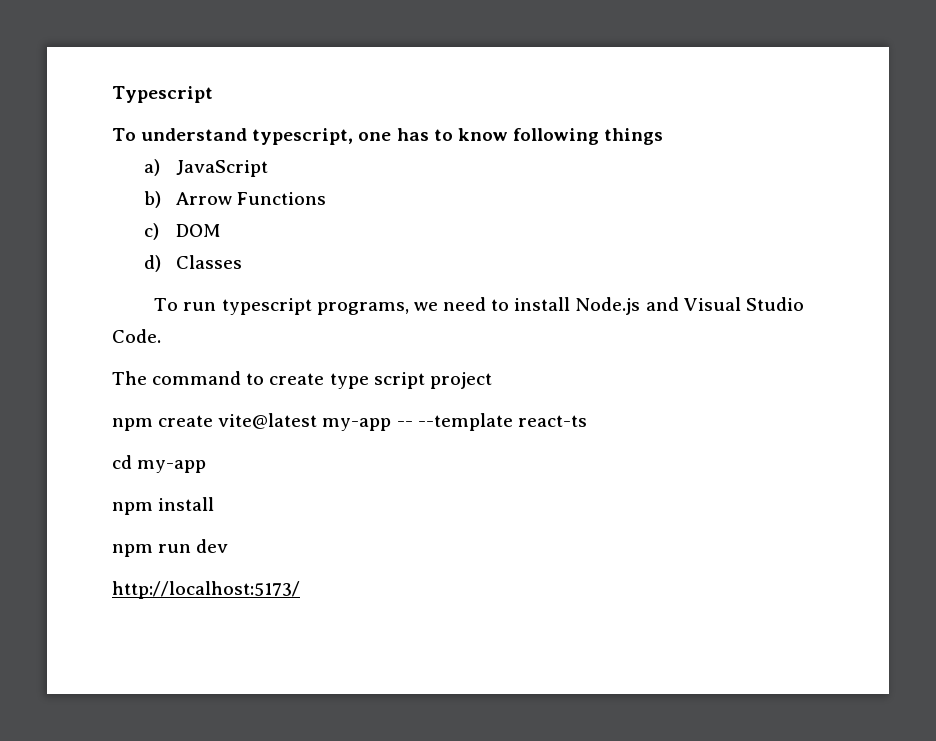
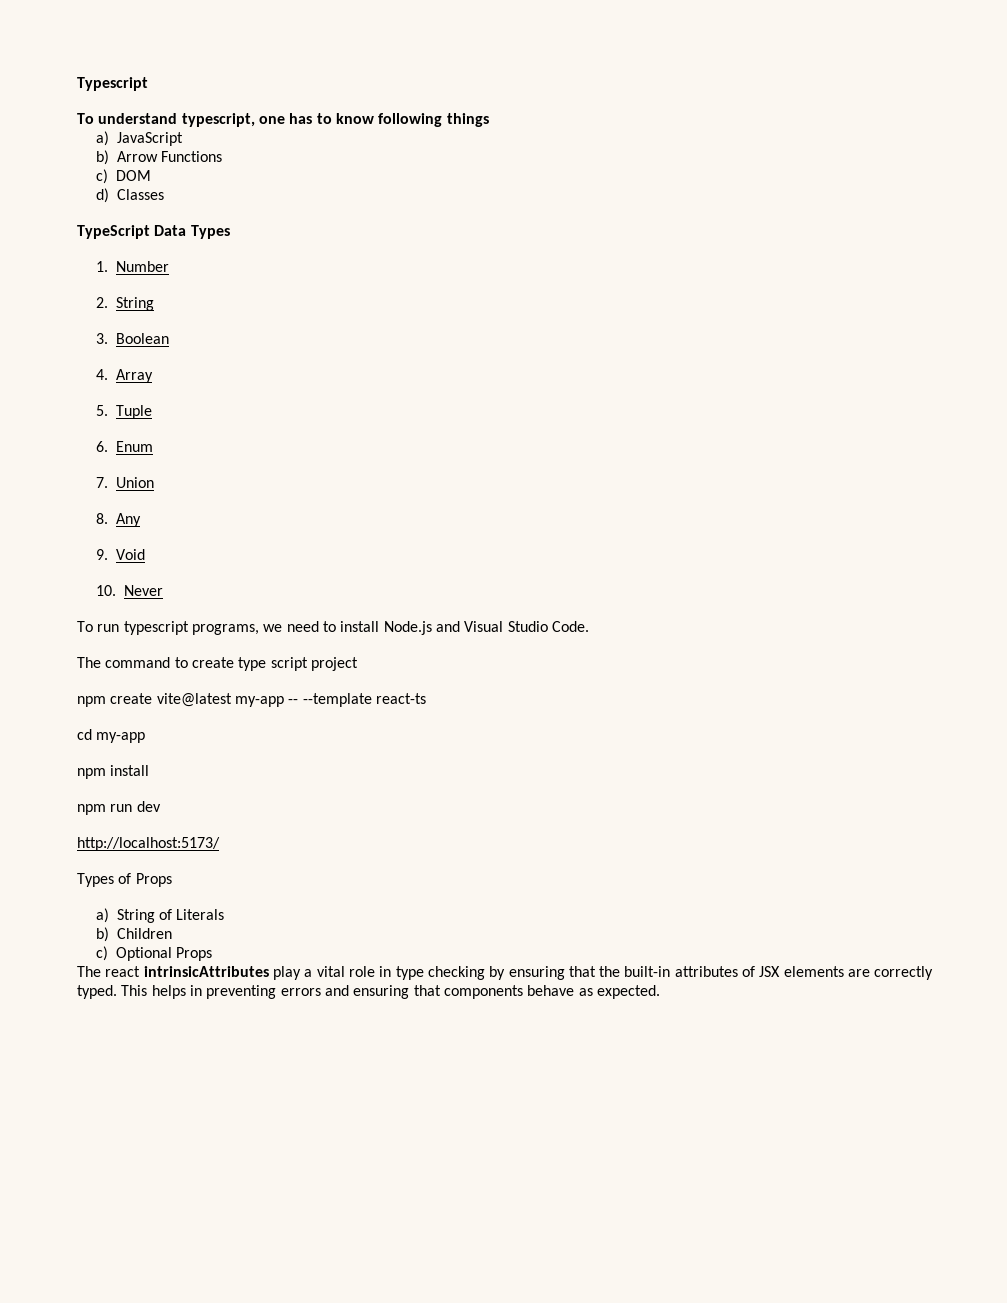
+ TypeScript Data Types
+ 1. Number
+ 2. String
+ 3. Boolean
+ 4. Array
+ 5. Tuple
+ 6. Enum
+ 7. Union
+ 8. Any
+ 9. Void
+ 10. Never
+ Types of Props
+ a) String of Literals
+ b) Children
+ c) Optional Props
+ The react intrinsicAttributes play a vital role in type checking by ensuring that the built-in attributes of JSX elements are correctly typed. This helps in preventing errors and ensuring that components behave as expected.

